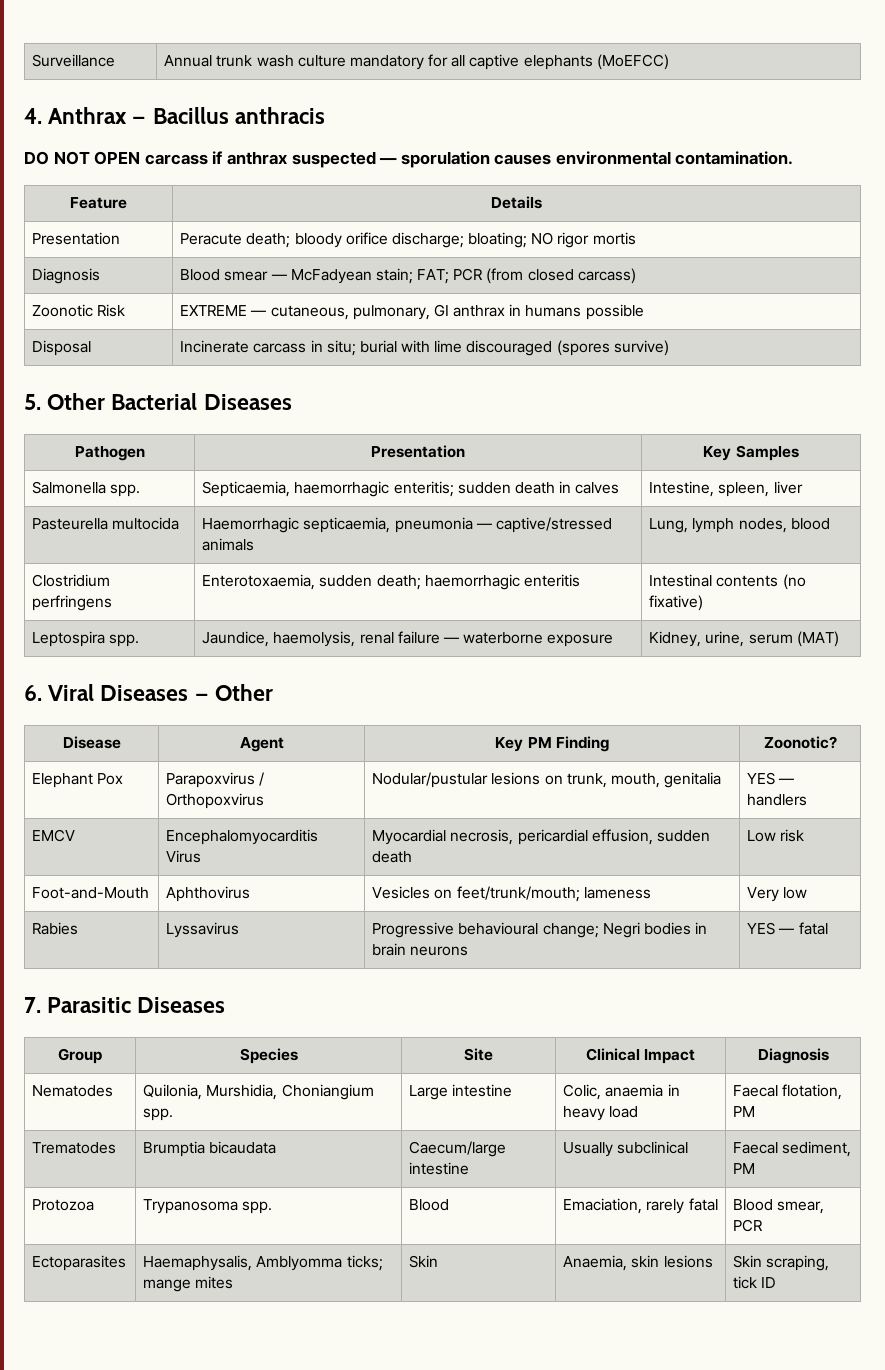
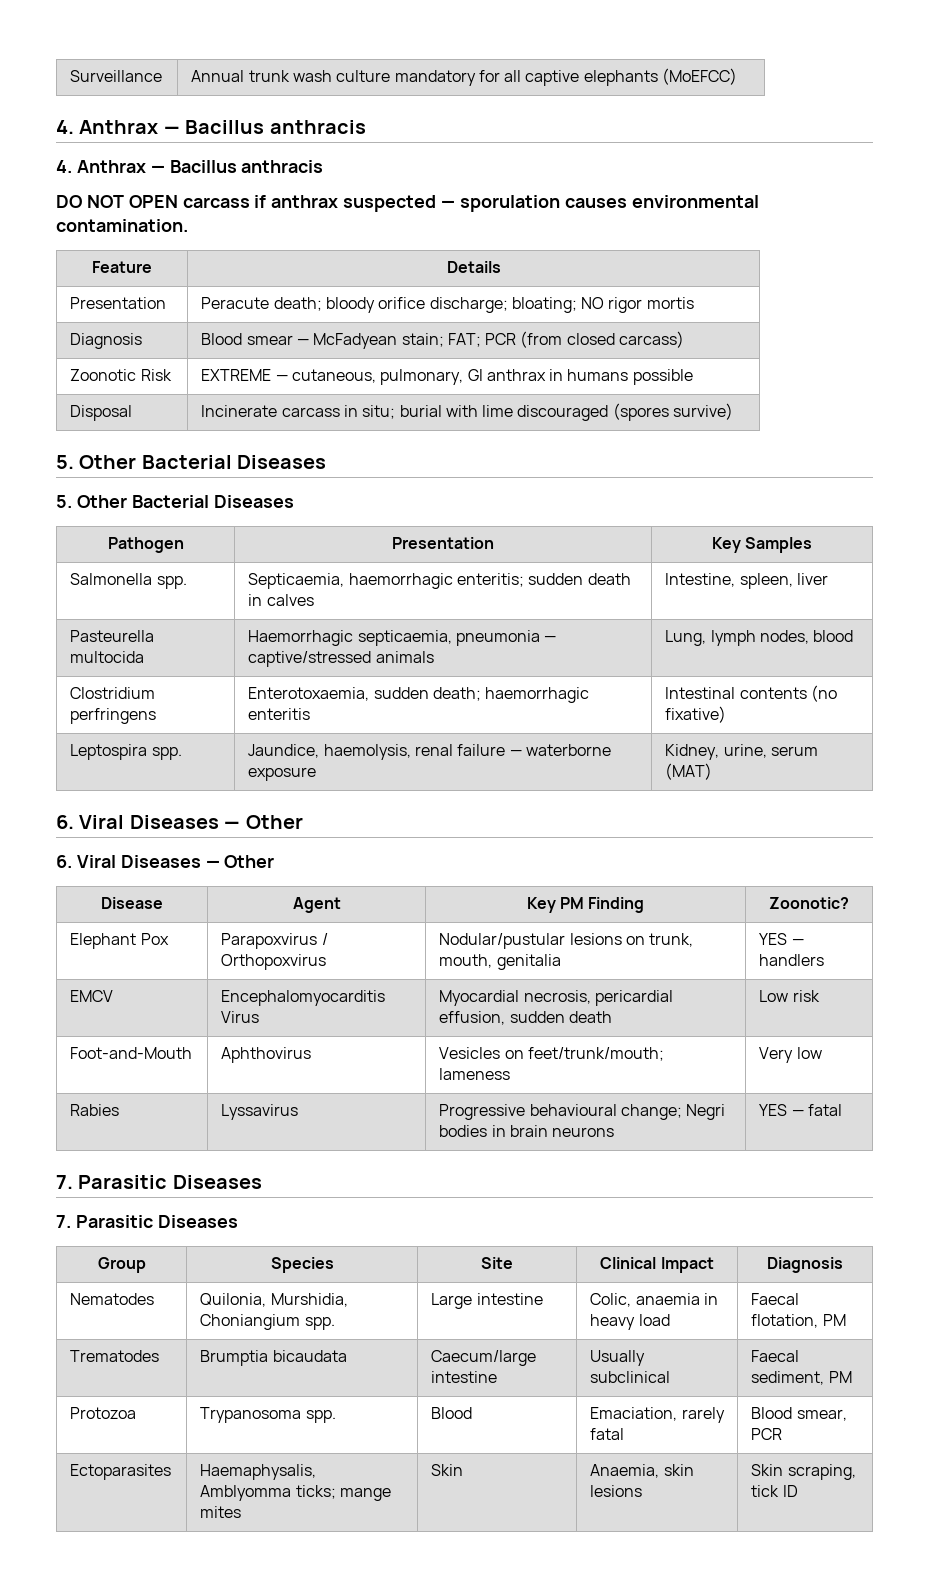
  Surveillance | Annual trunk wash culture mandatory for all captive elephants (MoEFCC)
+ 4. Anthrax — Bacillus anthracis
  Disposal | Incinerate carcass in situ; burial with lime discouraged (spores survive)
+ 5. Other Bacterial Diseases
  Leptospira spp. | Jaundice, haemolysis, renal failure — waterborne exposure | Kidney, urine, serum (MAT)
+ 6. Viral Diseases — Other
  Rabies | Lyssavirus | Progressive behavioural change; Negri bodies in brain neurons | YES — fatal
+ 7. Parasitic Diseases

